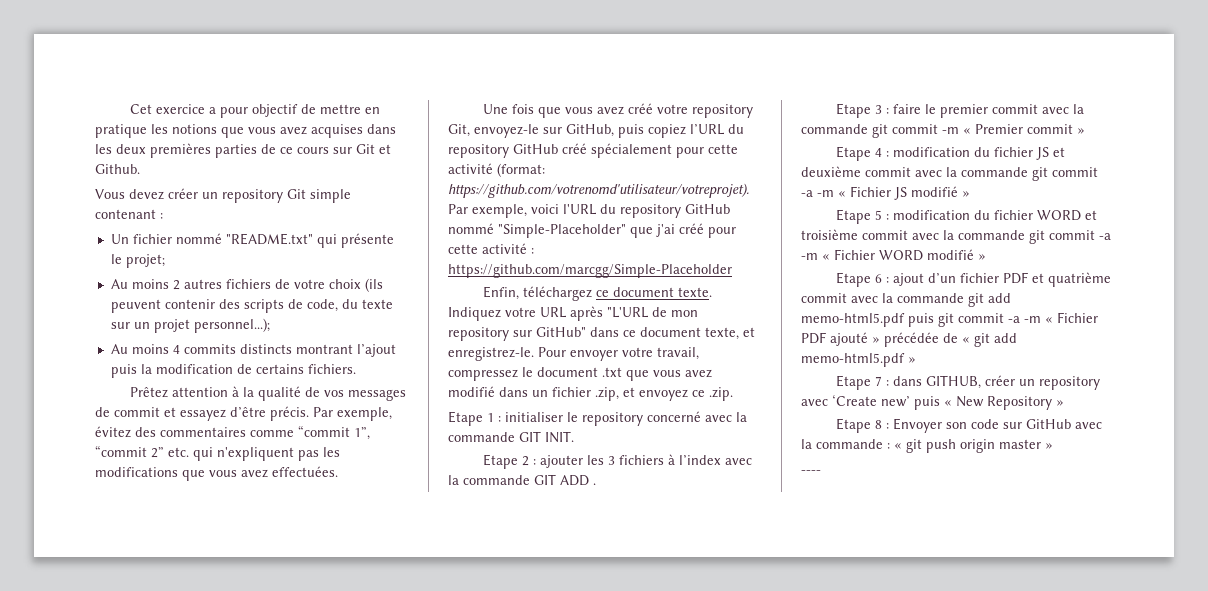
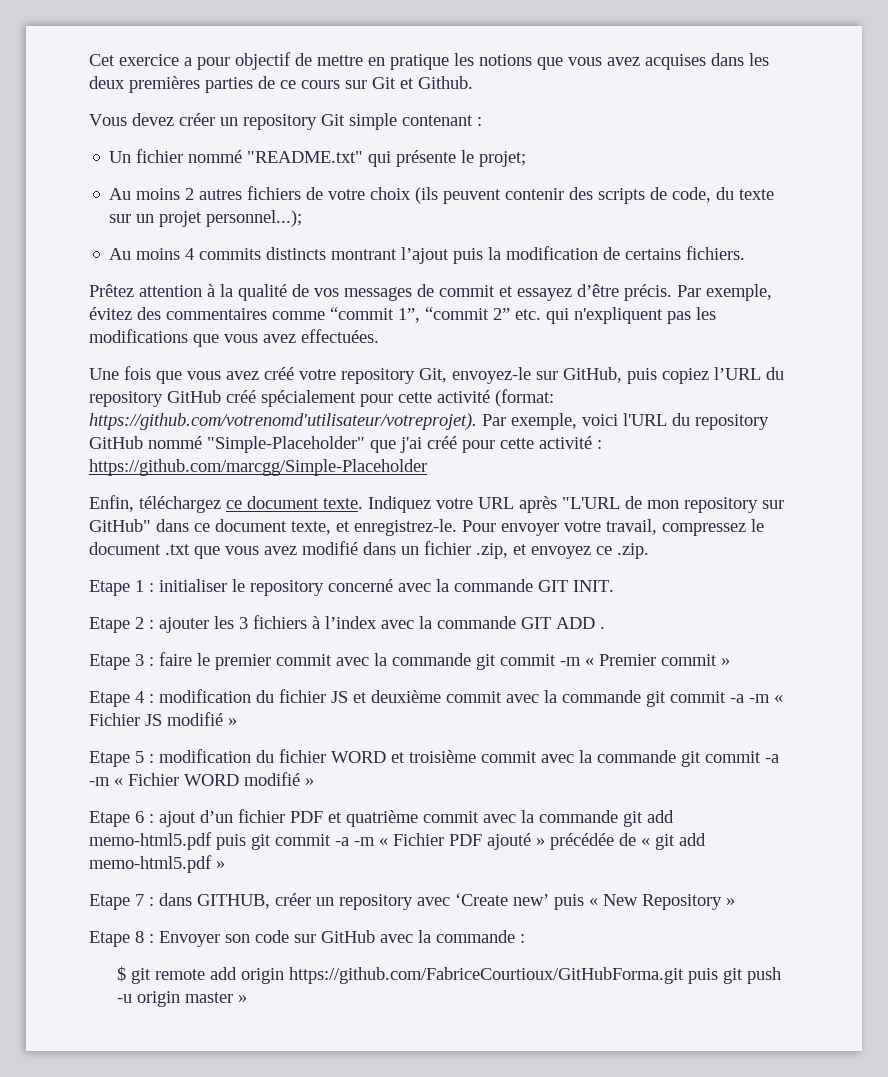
- Etape 8 : Envoyer son code sur GitHub avec la commande : « git push origin master »
+ Etape 8 : Envoyer son code sur GitHub avec la commande :
+ $ git remote add origin https://github.com/FabriceCourtioux/GitHubForma.git puis git push -u origin master »
- ----

